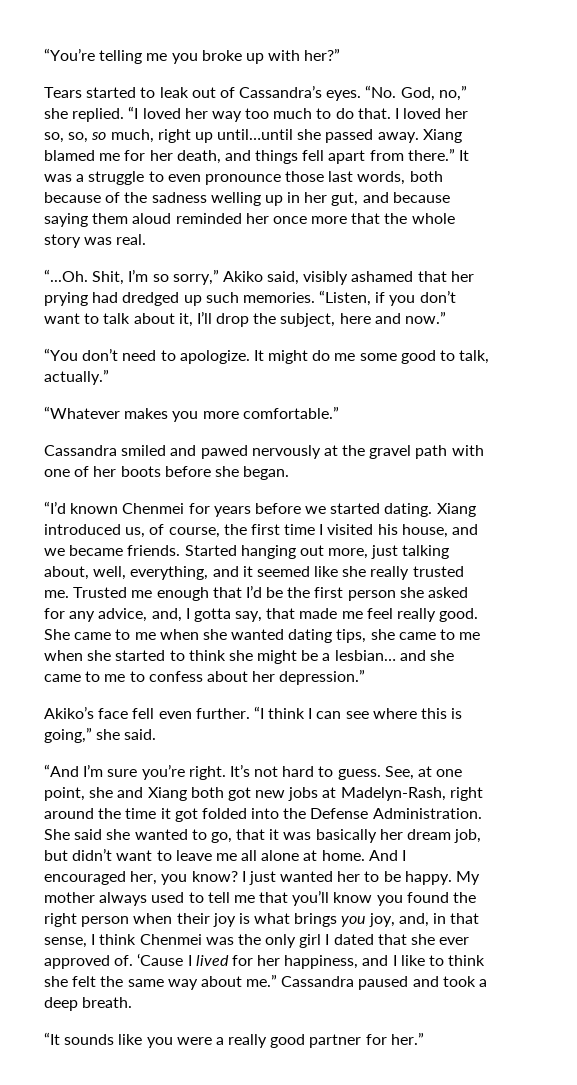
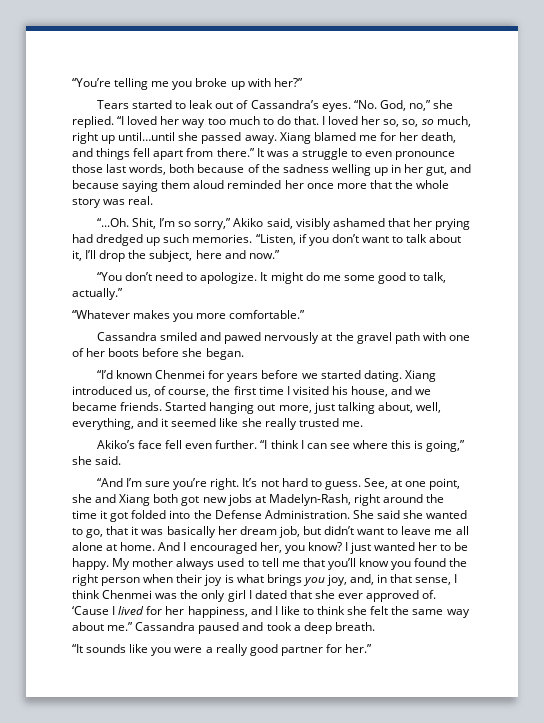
- Trusted me enough that I’d be the first person she asked for any advice, and, I gotta say, that made me feel really good. She came to me when she wanted dating tips, she came to me when she started to think she might be a lesbian… and she came to me to confess about her depression.”

